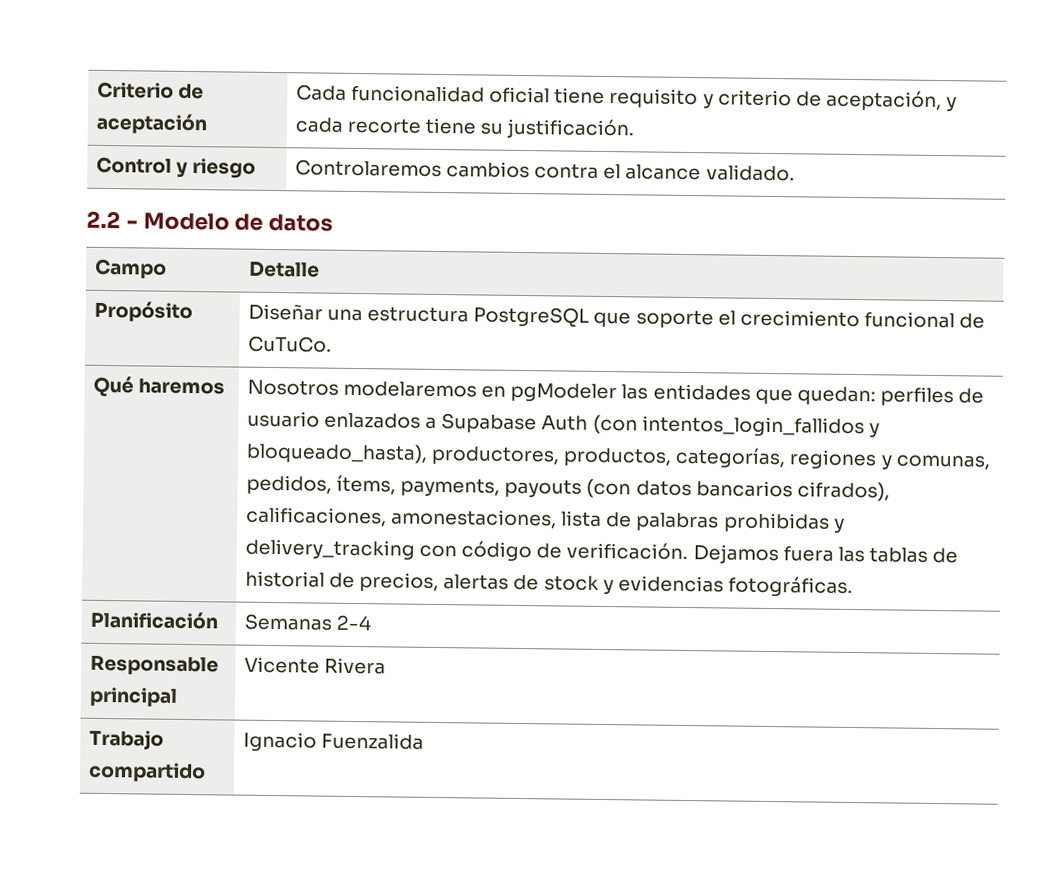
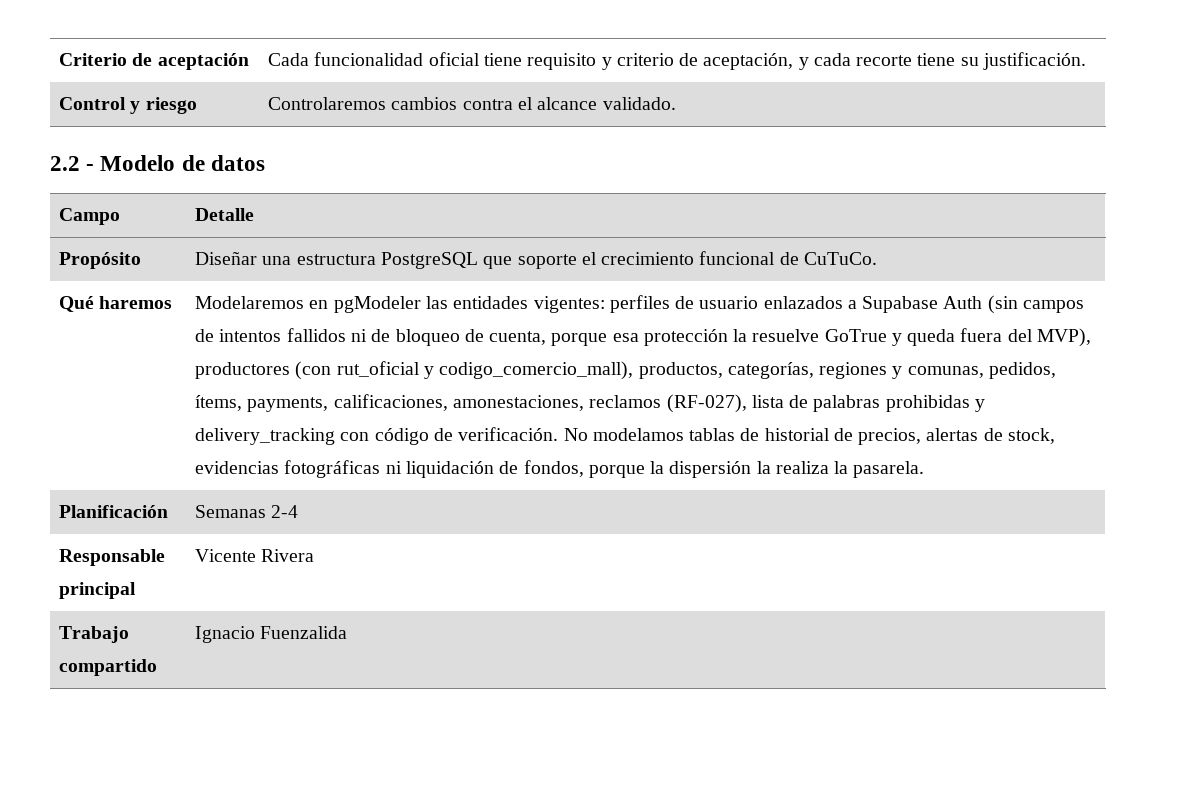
- Nosotros modelaremos en pgModeler las entidades que quedan: perfiles de usuario enlazados a Supabase Auth (con intentos_login_fallidos y bloqueado_hasta), productores, productos, categorías, regiones y comunas, pedidos, ítems, payments, payouts (con datos bancarios cifrados), calificaciones, amonestaciones, lista de palabras prohibidas y delivery_tracking con código de verificación.
+ Modelaremos en pgModeler las entidades vigentes: perfiles de usuario enlazados a Supabase Auth (sin campos de intentos fallidos ni de bloqueo de cuenta, porque esa protección la resuelve GoTrue y queda fuera del MVP), productores (con rut_oficial y codigo_comercio_mall), productos, categorías, regiones y comunas, pedidos, ítems, payments, calificaciones, amonestaciones, reclamos (RF-027), lista de palabras prohibidas y delivery_tracking con código de verificación.
- Dejamos fuera las tablas de historial de precios, alertas de stock y evidencias fotográficas.
+ No modelamos tablas de historial de precios, alertas de stock, evidencias fotográficas ni liquidación de fondos, porque la dispersión la realiza la pasarela.

